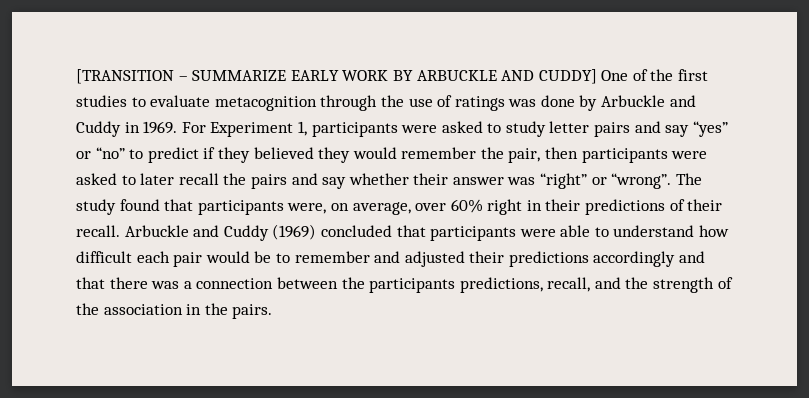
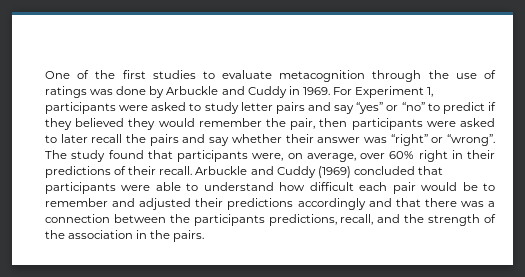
- [TRANSITION – SUMMARIZE EARLY WORK BY ARBUCKLE AND CUDDY] One of the first studies to evaluate metacognition through the use of ratings was done by Arbuckle and Cuddy in 1969.
+ One of the first studies to evaluate metacognition through the use of ratings was done by Arbuckle and Cuddy in 1969.

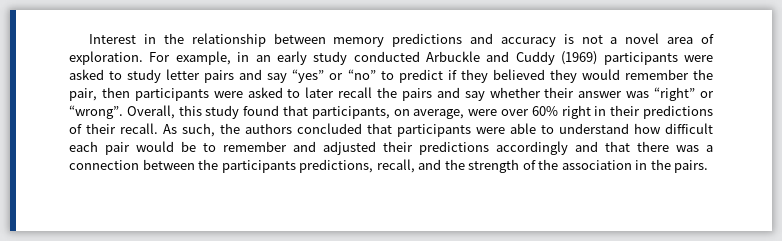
- One of the first studies to evaluate metacognition through the use of ratings was done by Arbuckle and Cuddy in 1969. For Experiment 1, participants were asked to study letter pairs and say “yes” or “no” to predict if they believed they would remember the pair, then participants were asked to later recall the pairs and say whether their answer was “right” or “wrong”.
+ Interest in the relationship between memory predictions and accuracy is not a novel area of exploration. For example, in an early study conducted Arbuckle and Cuddy (1969) participants were asked to study letter pairs and say “yes” or “no” to predict if they believed they would remember the pair, then participants were asked to later recall the pairs and say whether their answer was “right” or “wrong”.
- The study found that participants were, on average, over 60% right in their predictions of their recall.
+ Overall, this study found that participants, on average, were over 60% right in their predictions of their recall.
- Arbuckle and Cuddy (1969) concluded that participants were able to understand how difficult each pair would be to remember and adjusted their predictions accordingly and that there was a connection between the participants predictions, recall, and the strength of the association in the pairs.
+ As such, the authors concluded that participants were able to understand how difficult each pair would be to remember and adjusted their predictions accordingly and that there was a connection between the participants predictions, recall, and the strength of the association in the pairs.

